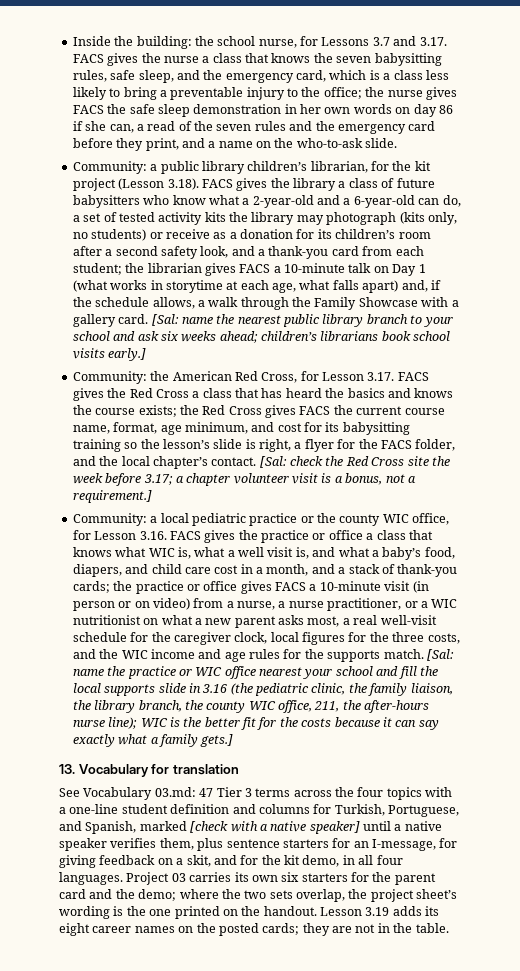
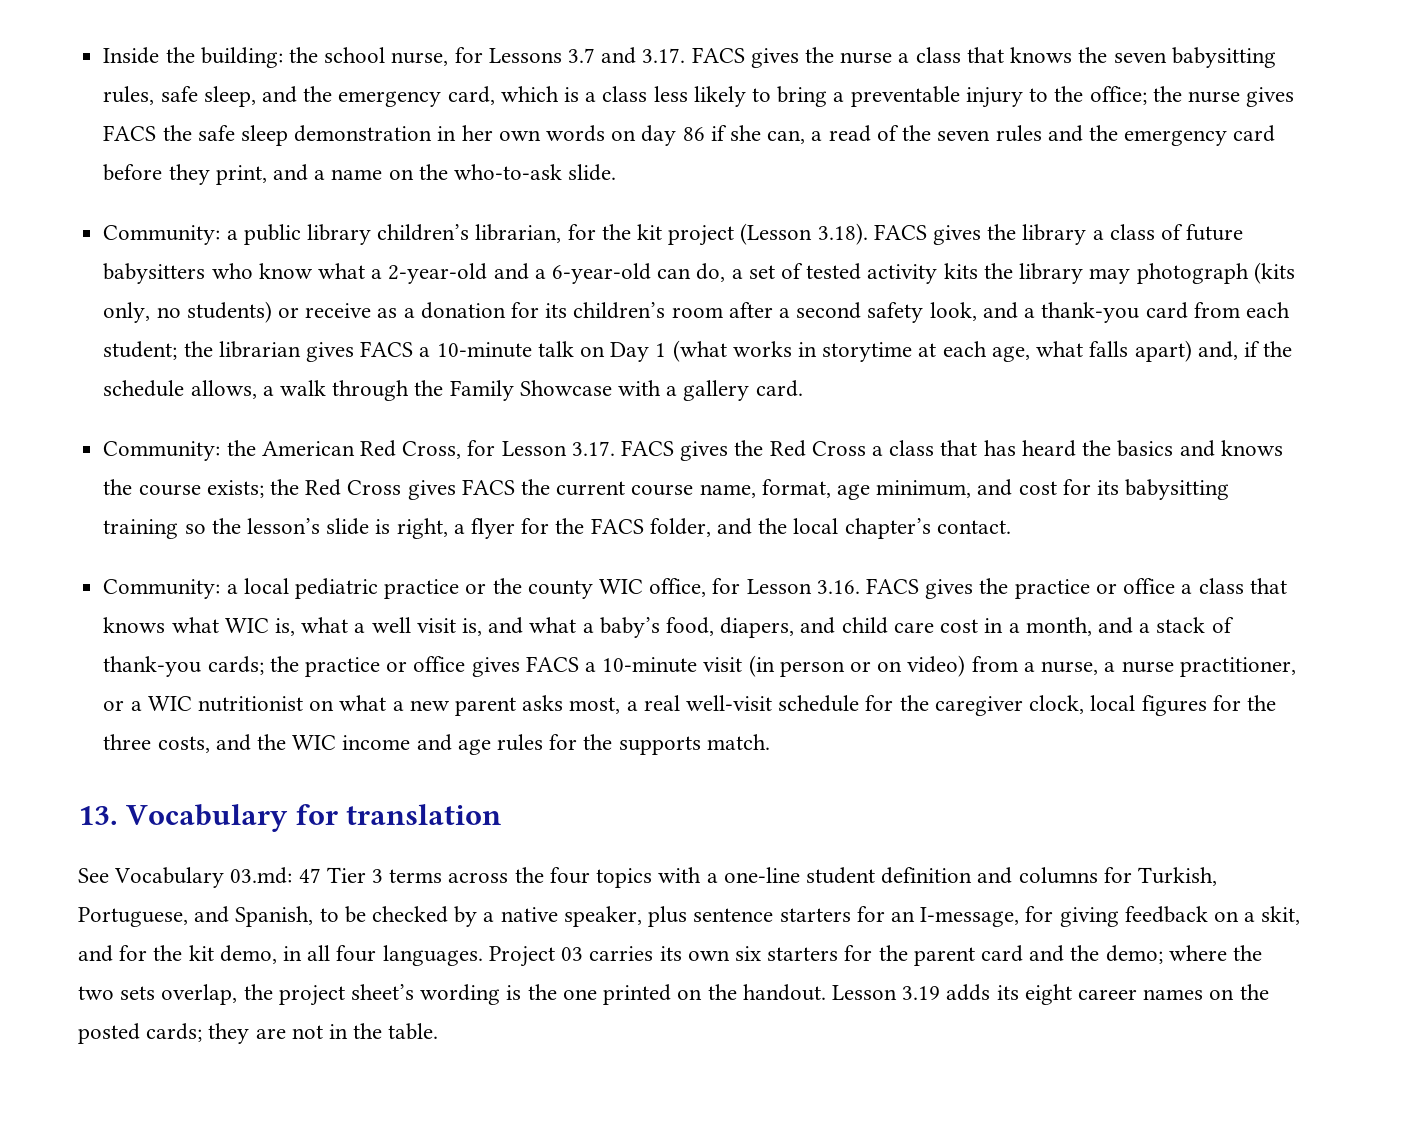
- [Sal: name the nearest public library branch to your school and ask six weeks ahead; children’s librarians book school visits early.]
- [Sal: check the Red Cross site the week before 3.17; a chapter volunteer visit is a bonus, not a requirement.]
- [Sal: name the practice or WIC office nearest your school and fill the local supports slide in 3.16 (the pediatric clinic, the family liaison, the library branch, the county WIC office, 211, the after-hours nurse line); WIC is the better fit for the costs because it can say exactly what a family gets.]
- See Vocabulary 03.md: 47 Tier 3 terms across the four topics with a one-line student definition and columns for Turkish, Portuguese, and Spanish, marked [check with a native speaker] until a native speaker verifies them, plus sentence starters for an I-message, for giving feedback on a skit, and for the kit demo, in all four languages.
+ See Vocabulary 03.md: 47 Tier 3 terms across the four topics with a one-line student definition and columns for Turkish, Portuguese, and Spanish, to be checked by a native speaker, plus sentence starters for an I-message, for giving feedback on a skit, and for the kit demo, in all four languages.

